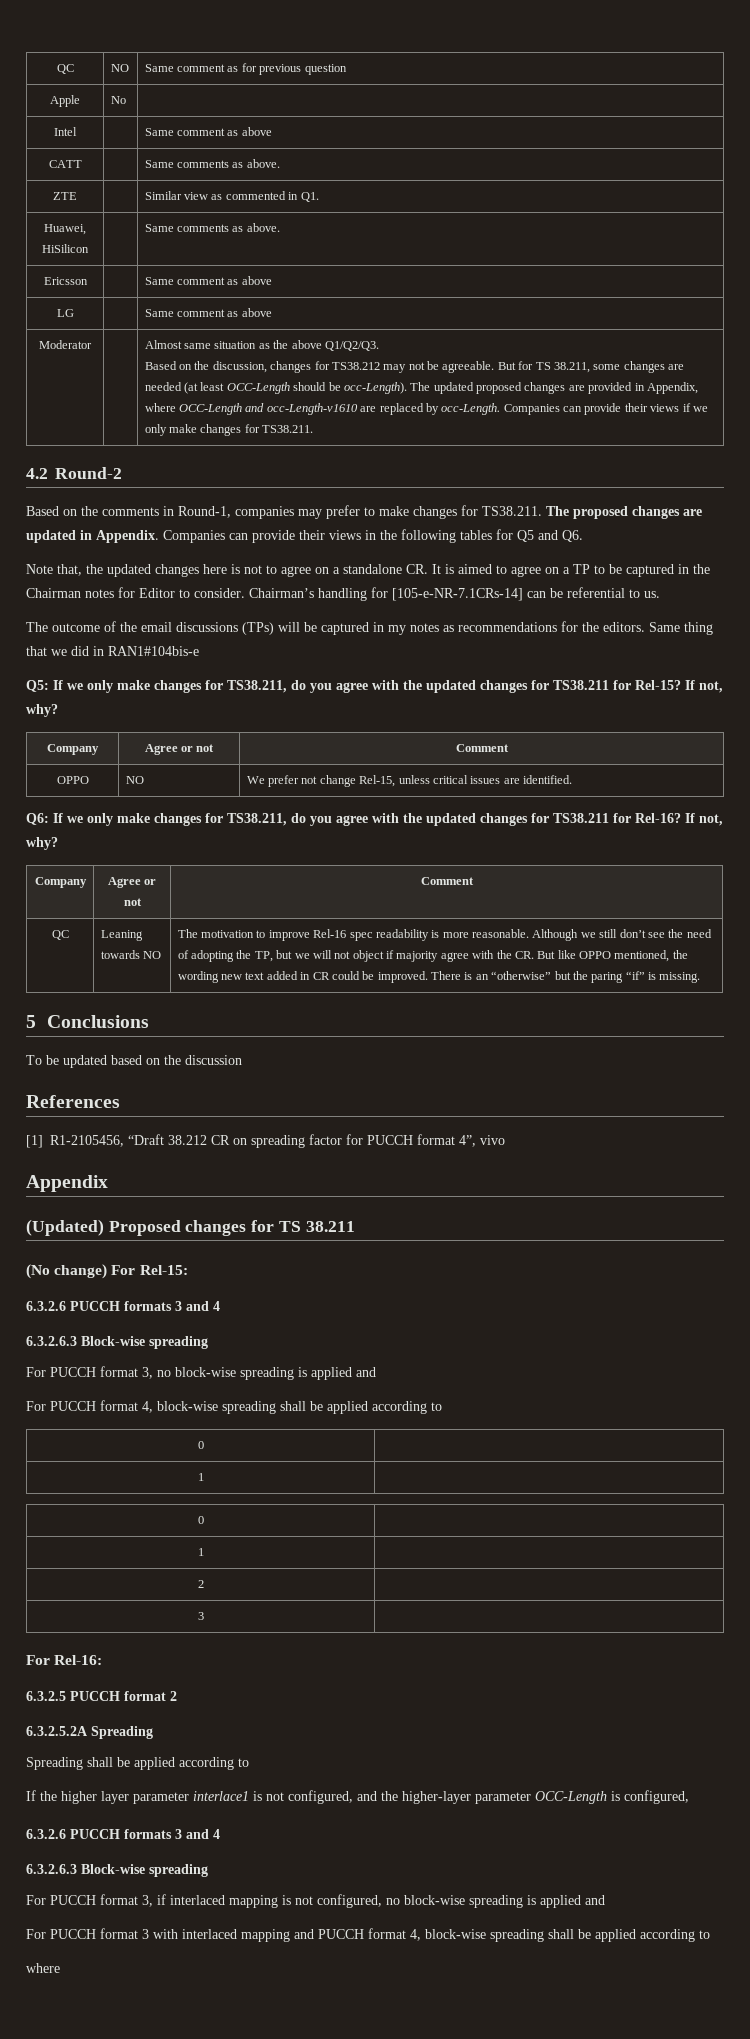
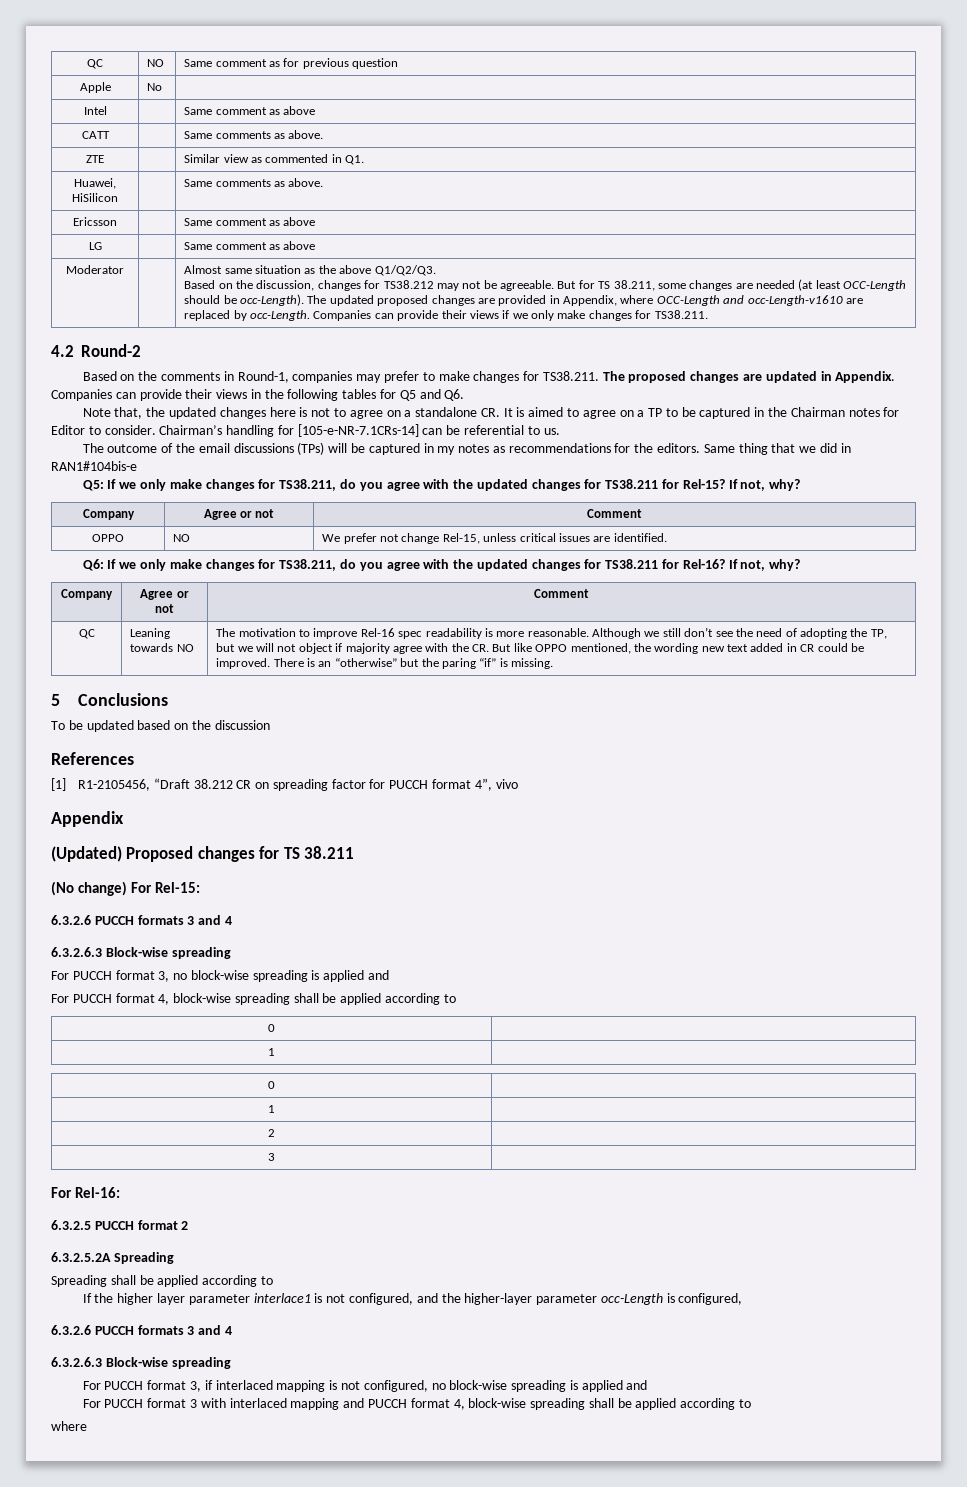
- If the higher layer parameter interlace1 is not configured, and the higher-layer parameter OCC-Length is configured,
+ If the higher layer parameter interlace1 is not configured, and the higher-layer parameter occ-Length is configured,

